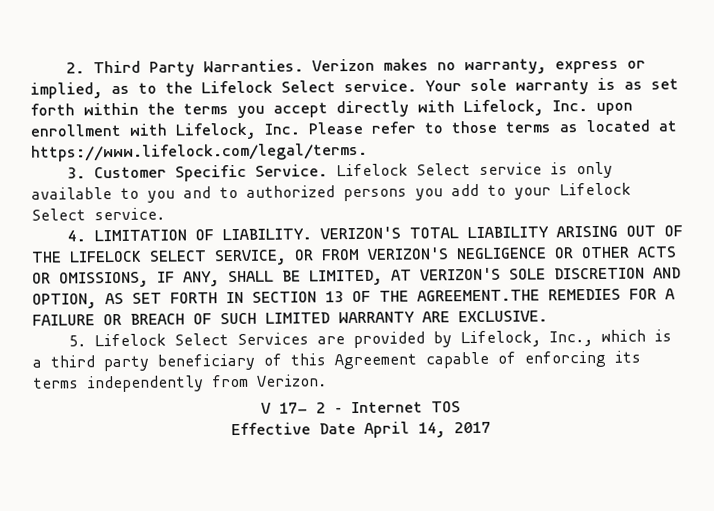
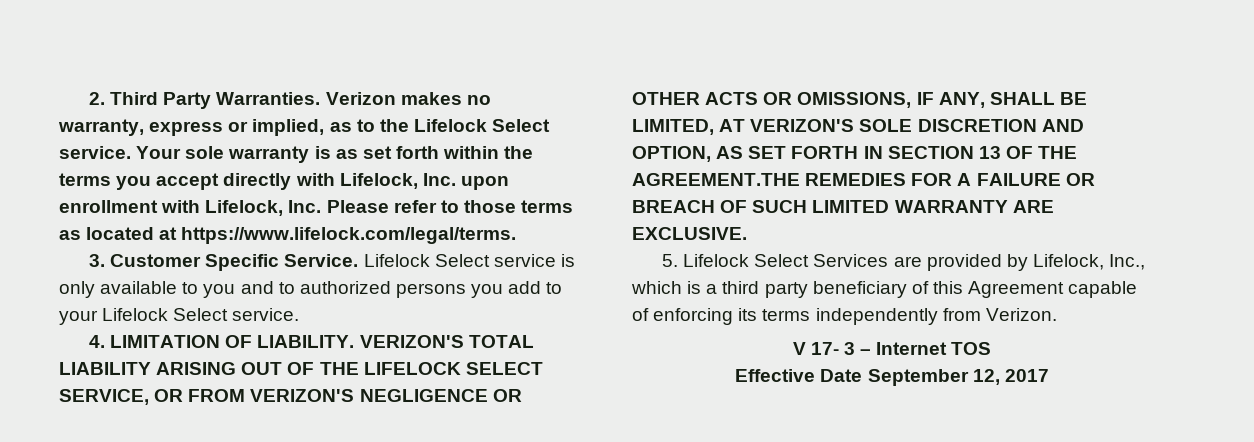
- V 17- 2 – Internet TOS
+ V 17- 3 – Internet TOS
- Effective Date April 14, 2017
+ Effective Date September 12, 2017

